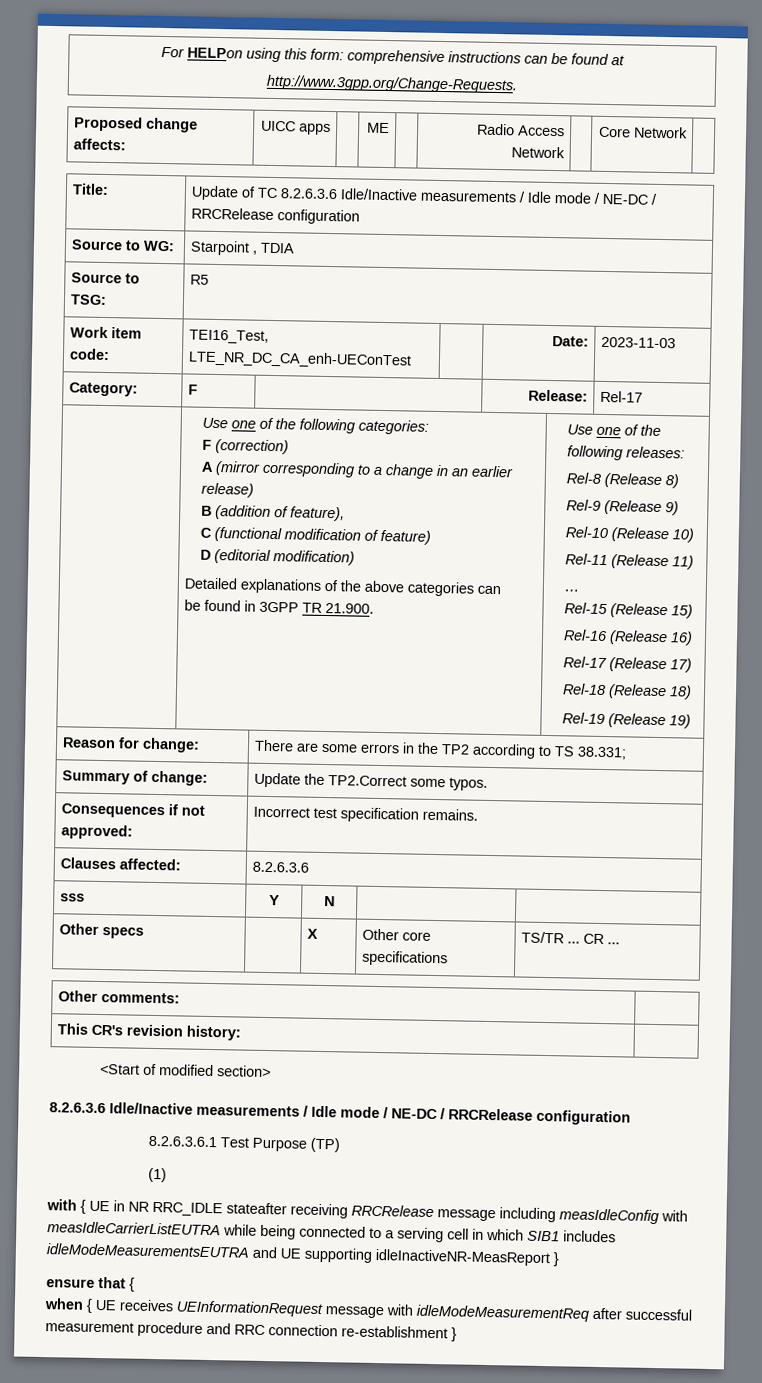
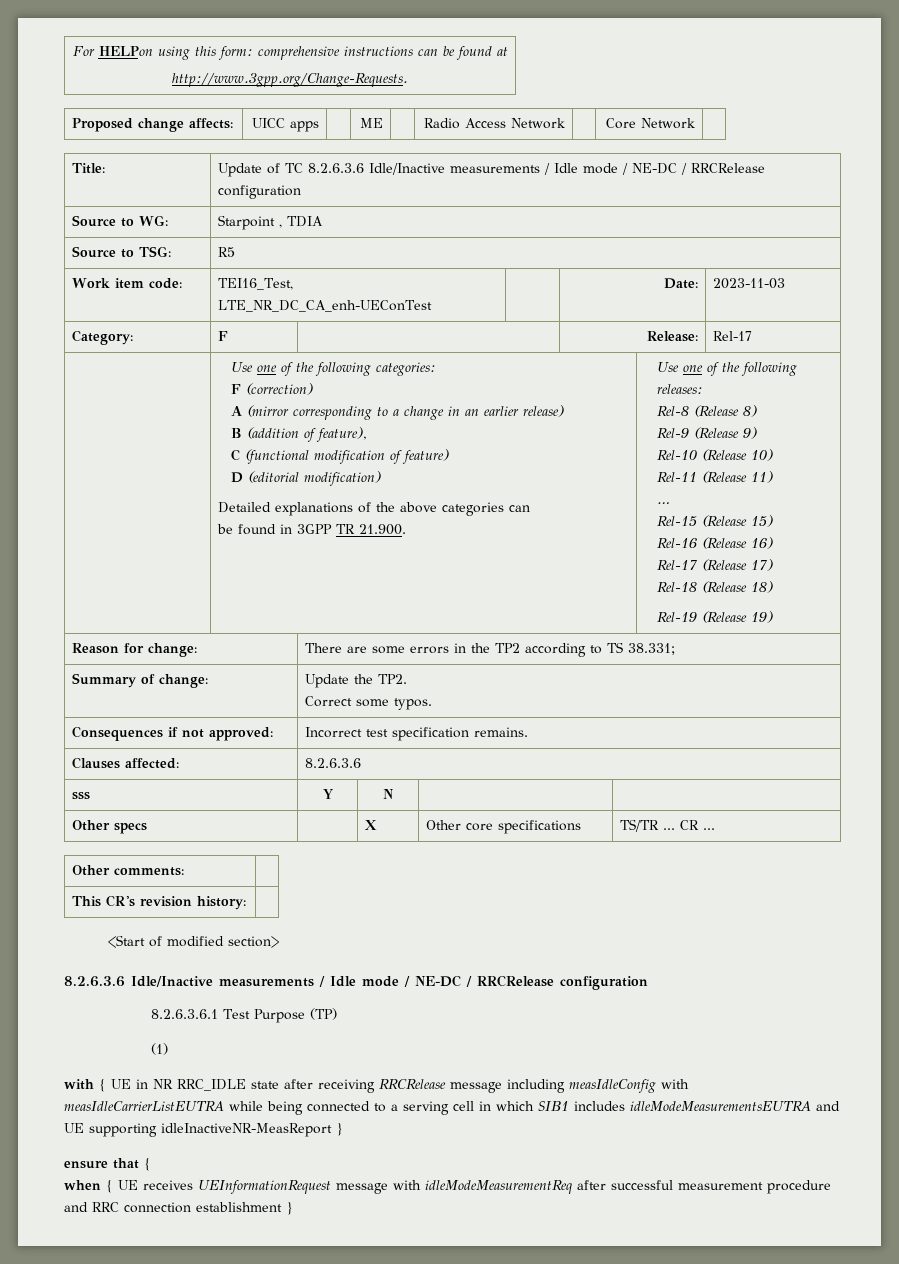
- Summary of change: | Update the TP2.Correct some typos.
+ Summary of change: | Update the TP2.
+ Correct some typos.
- with { UE in NR RRC_IDLE stateafter receiving RRCRelease message including measIdleConfig with measIdleCarrierListEUTRA while being connected to a serving cell in which SIB1 includes idleModeMeasurementsEUTRA and UE supporting idleInactiveNR-MeasReport }
+ with { UE in NR RRC_IDLE state after receiving RRCRelease message including measIdleConfig with measIdleCarrierListEUTRA while being connected to a serving cell in which SIB1 includes idleModeMeasurementsEUTRA and UE supporting idleInactiveNR-MeasReport }
- when { UE receives UEInformationRequest message with idleModeMeasurementReq after successful measurement procedure and RRC connection re-establishment }
+ when { UE receives UEInformationRequest message with idleModeMeasurementReq after successful measurement procedure and RRC connection establishment }

